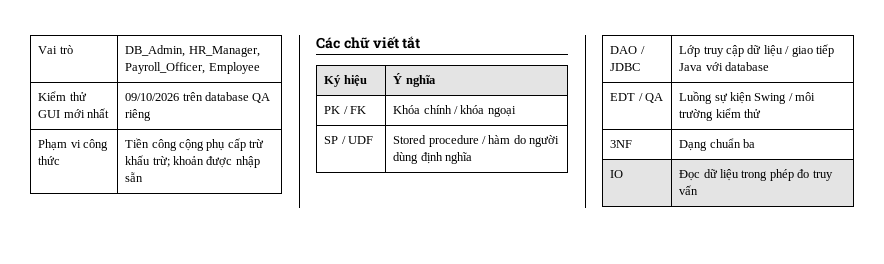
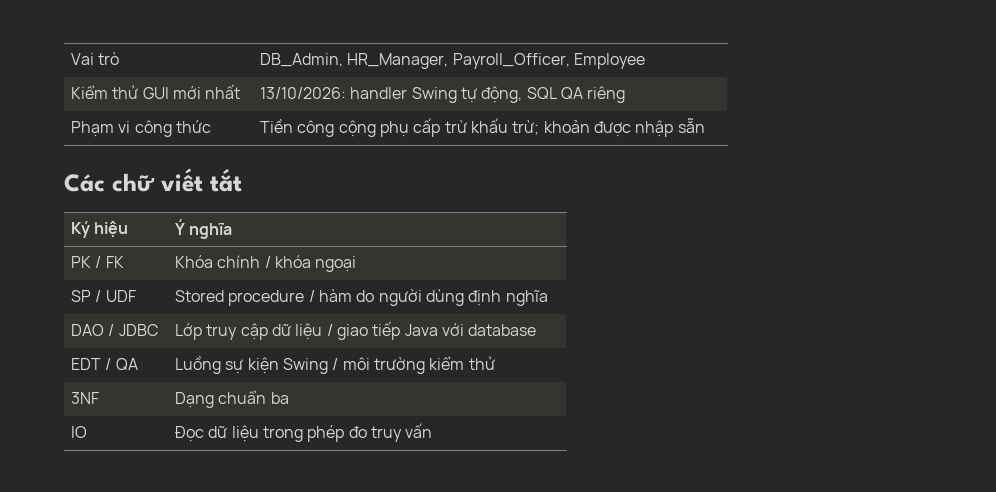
- Kiểm thử GUI mới nhất | 09/10/2026 trên database QA riêng
+ Kiểm thử GUI mới nhất | 13/10/2026: handler Swing tự động, SQL QA riêng

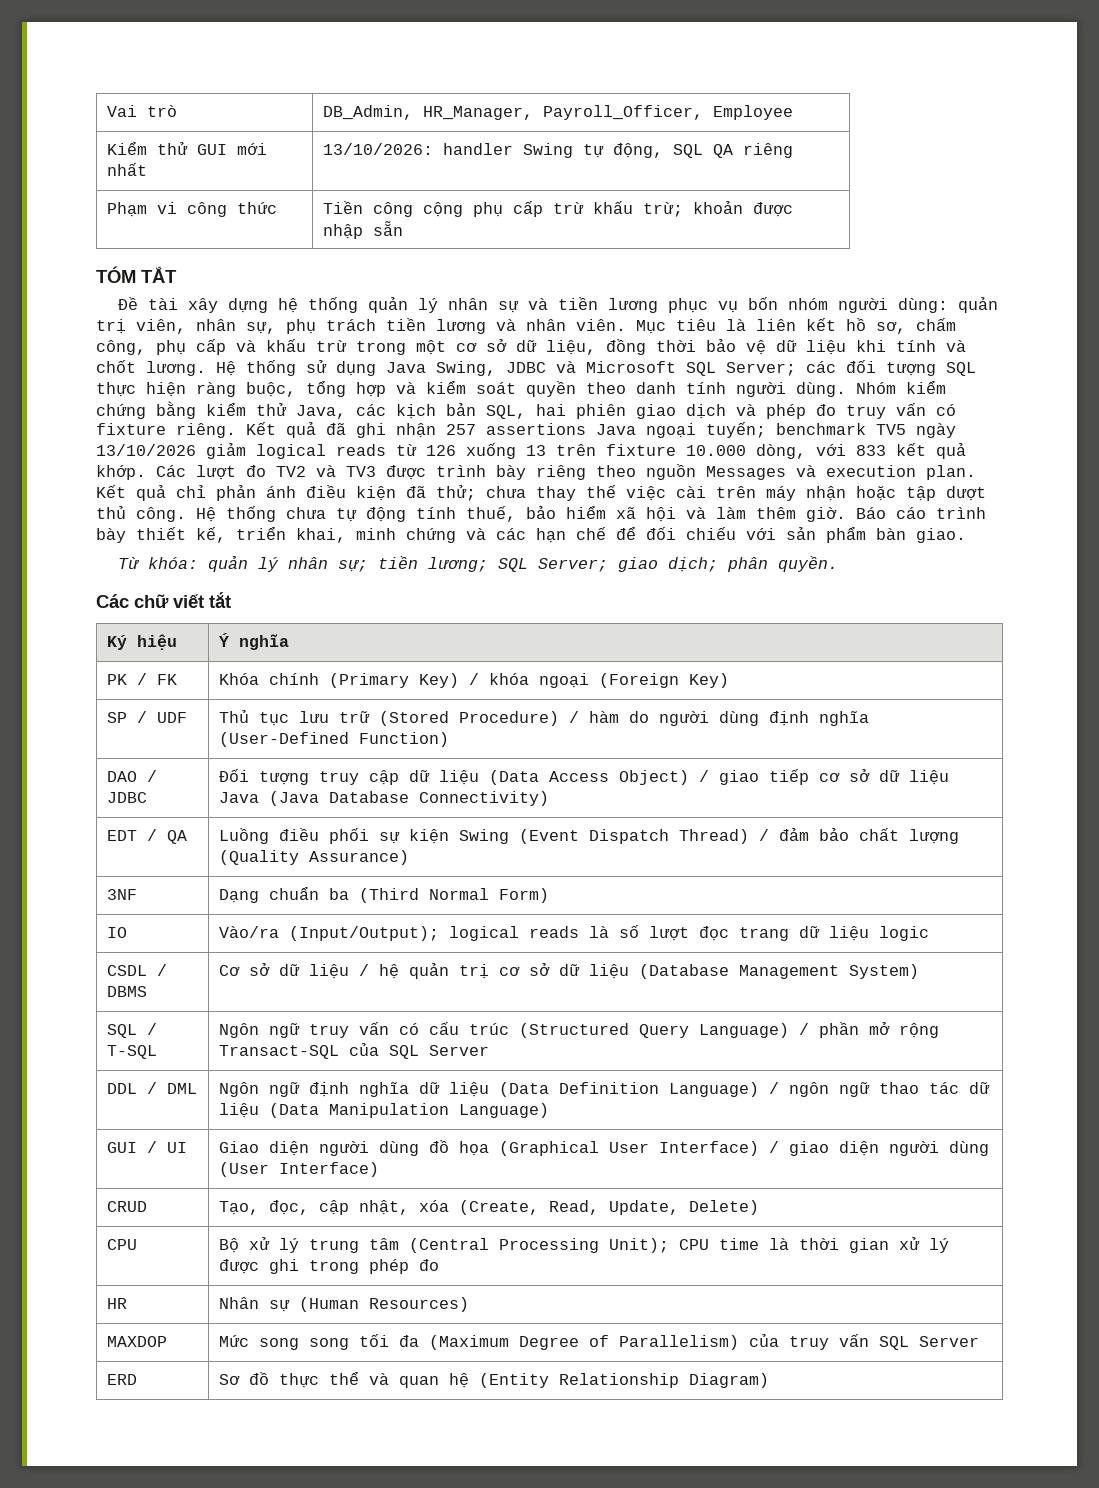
+ TÓM TẮT
+ Đề tài xây dựng hệ thống quản lý nhân sự và tiền lương phục vụ bốn nhóm người dùng: quản trị viên, nhân sự, phụ trách tiền lương và nhân viên. Mục tiêu là liên kết hồ sơ, chấm công, phụ cấp và khấu trừ trong một cơ sở dữ liệu, đồng thời bảo vệ dữ liệu khi tính và chốt lương. Hệ thống sử dụng Java Swing, JDBC và Microsoft SQL Server; các đối tượng SQL thực hiện ràng buộc, tổng hợp và kiểm soát quyền theo danh tính người dùng. Nhóm kiểm chứng bằng kiểm thử Java, các kịch bản SQL, hai phiên giao dịch và phép đo truy vấn có fixture riêng. Kết quả đã ghi nhận 257 assertions Java ngoại tuyến; benchmark TV5 ngày 13/10/2026 giảm logical reads từ 126 xuống 13 trên fixture 10.000 dòng, với 833 kết quả khớp. Các lượt đo TV2 và TV3 được trình bày riêng theo nguồn Messages và execution plan. Kết quả chỉ phản ánh điều kiện đã thử; chưa thay thế việc cài trên máy nhận hoặc tập dượt thủ công. Hệ thống chưa tự động tính thuế, bảo hiểm xã hội và làm thêm giờ. Báo cáo trình bày thiết kế, triển khai, minh chứng và các hạn chế để đối chiếu với sản phẩm bàn giao.
+ Từ khóa: quản lý nhân sự; tiền lương; SQL Server; giao dịch; phân quyền.
- PK / FK | Khóa chính / khóa ngoại
+ PK / FK | Khóa chính (Primary Key) / khóa ngoại (Foreign Key)
- SP / UDF | Stored procedure / hàm do người dùng định nghĩa
+ SP / UDF | Thủ tục lưu trữ (Stored Procedure) / hàm do người dùng định nghĩa (User-Defined Function)
- DAO / JDBC | Lớp truy cập dữ liệu / giao tiếp Java với database
+ DAO / JDBC | Đối tượng truy cập dữ liệu (Data Access Object) / giao tiếp cơ sở dữ liệu Java (Java Database Connectivity)
- EDT / QA | Luồng sự kiện Swing / môi trường kiểm thử
- 3NF | Dạng chuẩn ba
- IO | Đọc dữ liệu trong phép đo truy vấn
+ EDT / QA | Luồng điều phối sự kiện Swing (Event Dispatch Thread) / đảm bảo chất lượng (Quality Assurance)
+ 3NF | Dạng chuẩn ba (Third Normal Form)
+ IO | Vào/ra (Input/Output); logical reads là số lượt đọc trang dữ liệu logic
+ CSDL / DBMS | Cơ sở dữ liệu / hệ quản trị cơ sở dữ liệu (Database Management System)
+ SQL / T-SQL | Ngôn ngữ truy vấn có cấu trúc (Structured Query Language) / phần mở rộng Transact-SQL của SQL Server
+ DDL / DML | Ngôn ngữ định nghĩa dữ liệu (Data Definition Language) / ngôn ngữ thao tác dữ liệu (Data Manipulation Language)
+ GUI / UI | Giao diện người dùng đồ họa (Graphical User Interface) / giao diện người dùng (User Interface)
+ CRUD | Tạo, đọc, cập nhật, xóa (Create, Read, Update, Delete)
+ CPU | Bộ xử lý trung tâm (Central Processing Unit); CPU time là thời gian xử lý được ghi trong phép đo
+ HR | Nhân sự (Human Resources)
+ MAXDOP | Mức song song tối đa (Maximum Degree of Parallelism) của truy vấn SQL Server
+ ERD | Sơ đồ thực thể và quan hệ (Entity Relationship Diagram)

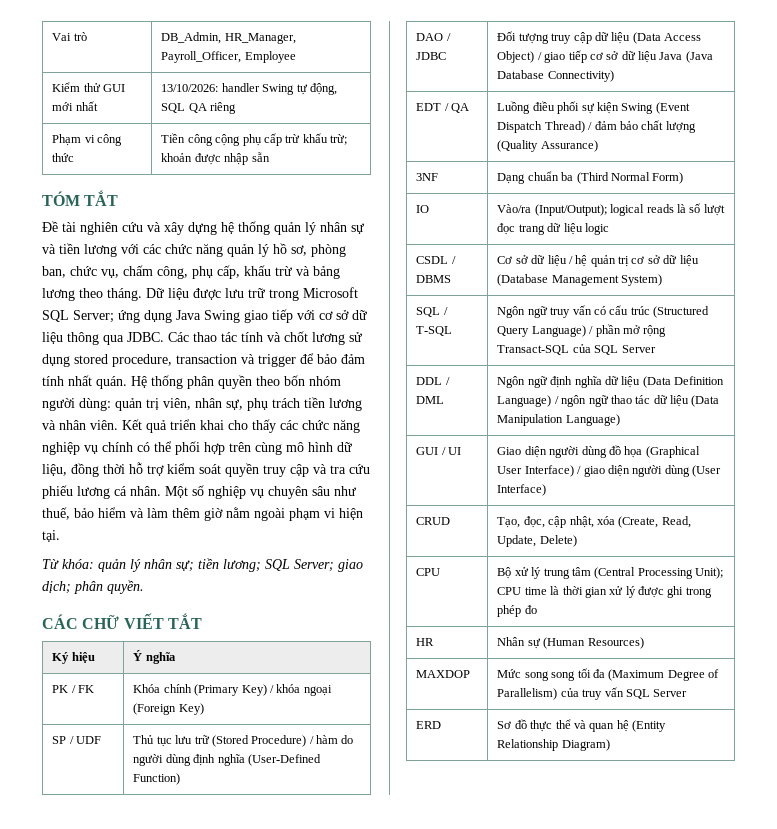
- Đề tài xây dựng hệ thống quản lý nhân sự và tiền lương phục vụ bốn nhóm người dùng: quản trị viên, nhân sự, phụ trách tiền lương và nhân viên.
+ Đề tài nghiên cứu và xây dựng hệ thống quản lý nhân sự và tiền lương với các chức năng quản lý hồ sơ, phòng ban, chức vụ, chấm công, phụ cấp, khấu trừ và bảng lương theo tháng. Dữ liệu được lưu trữ trong Microsoft SQL Server; ứng dụng Java Swing giao tiếp với cơ sở dữ liệu thông qua JDBC. Các thao tác tính và chốt lương sử dụng stored procedure, transaction và trigger để bảo đảm tính nhất quán. Hệ thống phân quyền theo bốn nhóm người dùng: quản trị viên, nhân sự, phụ trách tiền lương và nhân viên.
- Mục tiêu là liên kết hồ sơ, chấm công, phụ cấp và khấu trừ trong một cơ sở dữ liệu, đồng thời bảo vệ dữ liệu khi tính và chốt lương. Hệ thống sử dụng Java Swing, JDBC và Microsoft SQL Server; các đối tượng SQL thực hiện ràng buộc, tổng hợp và kiểm soát quyền theo danh tính người dùng. Nhóm kiểm chứng bằng kiểm thử Java, các kịch bản SQL, hai phiên giao dịch và phép đo truy vấn có fixture riêng. Kết quả đã ghi nhận 257 assertions Java ngoại tuyến; benchmark TV5 ngày 13/10/2026 giảm logical reads từ 126 xuống 13 trên fixture 10.000 dòng, với 833 kết quả khớp. Các lượt đo TV2 và TV3 được trình bày riêng theo nguồn Messages và execution plan. Kết quả chỉ phản ánh điều kiện đã thử; chưa thay thế việc cài trên máy nhận hoặc tập dượt thủ công. Hệ thống chưa tự động tính thuế, bảo hiểm xã hội và làm thêm giờ. Báo cáo trình bày thiết kế, triển khai, minh chứng và các hạn chế để đối chiếu với sản phẩm bàn giao.
+ Kết quả triển khai cho thấy các chức năng nghiệp vụ chính có thể phối hợp trên cùng mô hình dữ liệu, đồng thời hỗ trợ kiểm soát quyền truy cập và tra cứu phiếu lương cá nhân. Một số nghiệp vụ chuyên sâu như thuế, bảo hiểm và làm thêm giờ nằm ngoài phạm vi hiện tại.
- Các chữ viết tắt
+ CÁC CHỮ VIẾT TẮT

